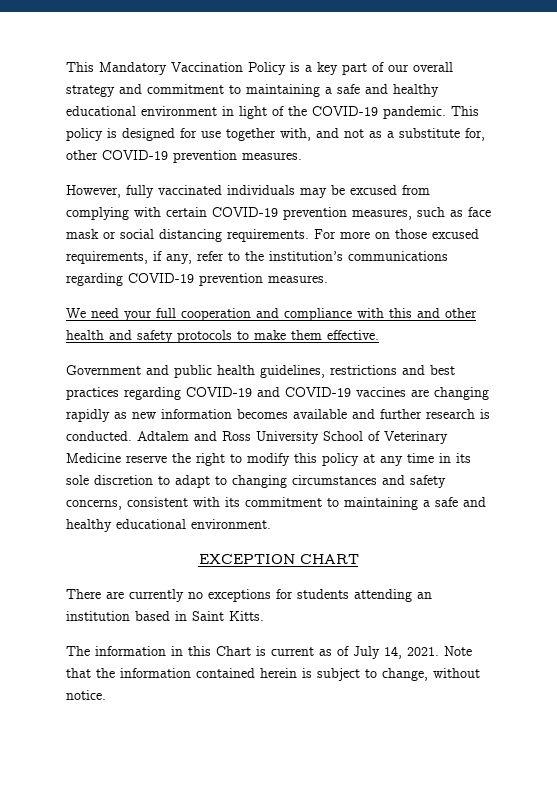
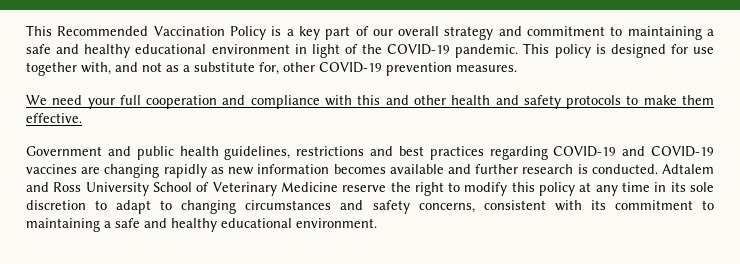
- This Mandatory Vaccination Policy is a key part of our overall strategy and commitment to maintaining a safe and healthy educational environment in light of the COVID-19 pandemic.
+ This Recommended Vaccination Policy is a key part of our overall strategy and commitment to maintaining a safe and healthy educational environment in light of the COVID-19 pandemic.
- However, fully vaccinated individuals may be excused from complying with certain COVID-19 prevention measures, such as face mask or social distancing requirements. For more on those excused requirements, if any, refer to the institution’s communications regarding COVID-19 prevention measures.
- EXCEPTION CHART
- There are currently no exceptions for students attending an institution based in Saint Kitts.
- The information in this Chart is current as of July 14, 2021. Note that the information contained herein is subject to change, without notice.

